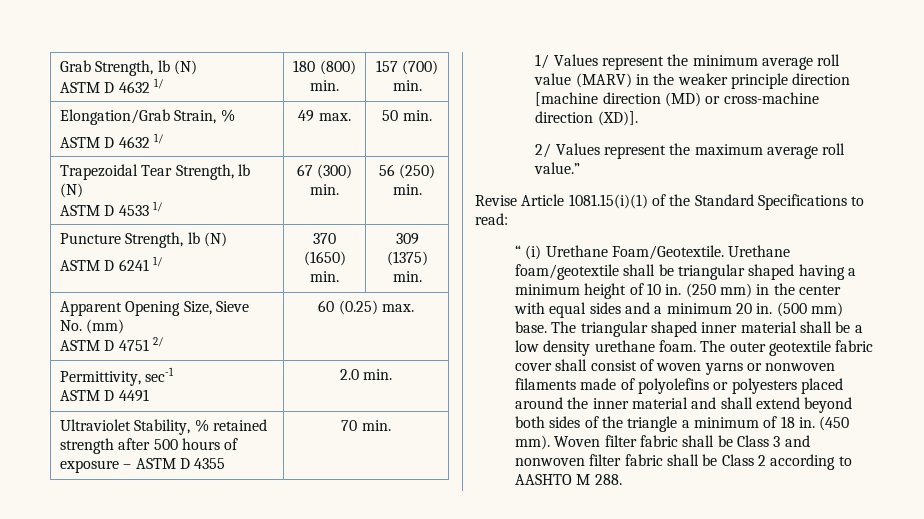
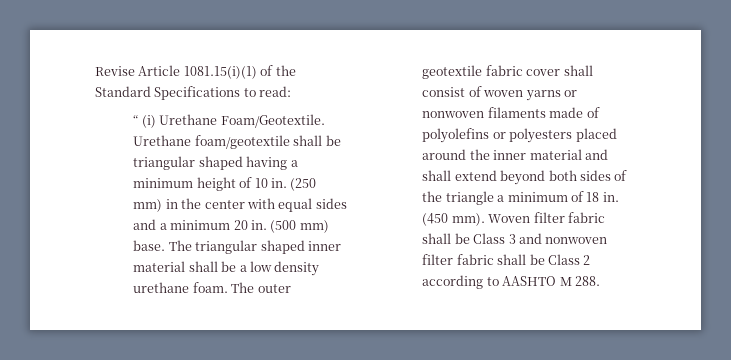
- Grab Strength, lb (N)
- ASTM D 4632 1/ | 180 (800) min. | 157 (700) min.
- Elongation/Grab Strain, %
- ASTM D 4632 1/ | 49 max. | 50 min.
- Trapezoidal Tear Strength, lb (N)
- ASTM D 4533 1/ | 67 (300) min. | 56 (250) min.
- Puncture Strength, lb (N)
- ASTM D 6241 1/ | 370 (1650) min. | 309 (1375) min.
- Apparent Opening Size, Sieve No. (mm)
- ASTM D 4751 2/ | 60 (0.25) max.
- Permittivity, sec-1
- ASTM D 4491 | 2.0 min.
- Ultraviolet Stability, % retained strength after 500 hours of exposure – ASTM D 4355 | 70 min.
- 1/ Values represent the minimum average roll value (MARV) in the weaker principle direction [machine direction (MD) or cross-machine direction (XD)].
- 2/ Values represent the maximum average roll value.”

